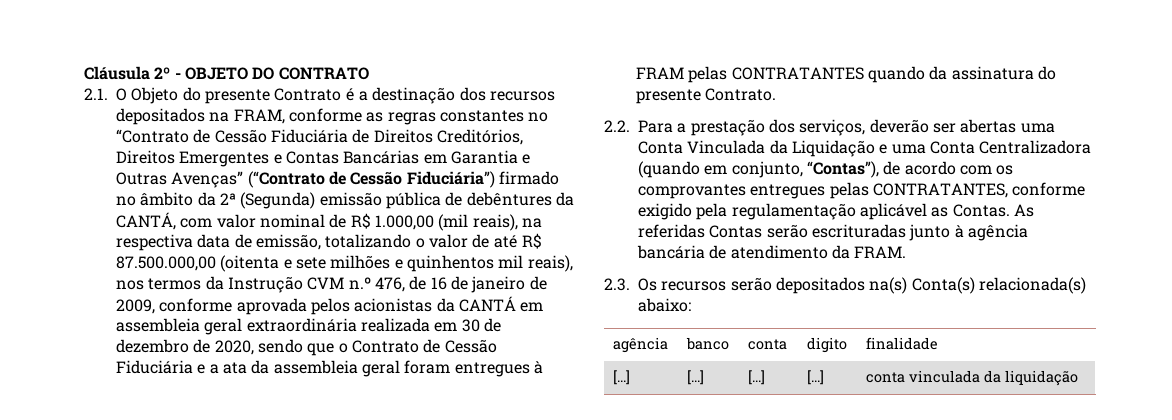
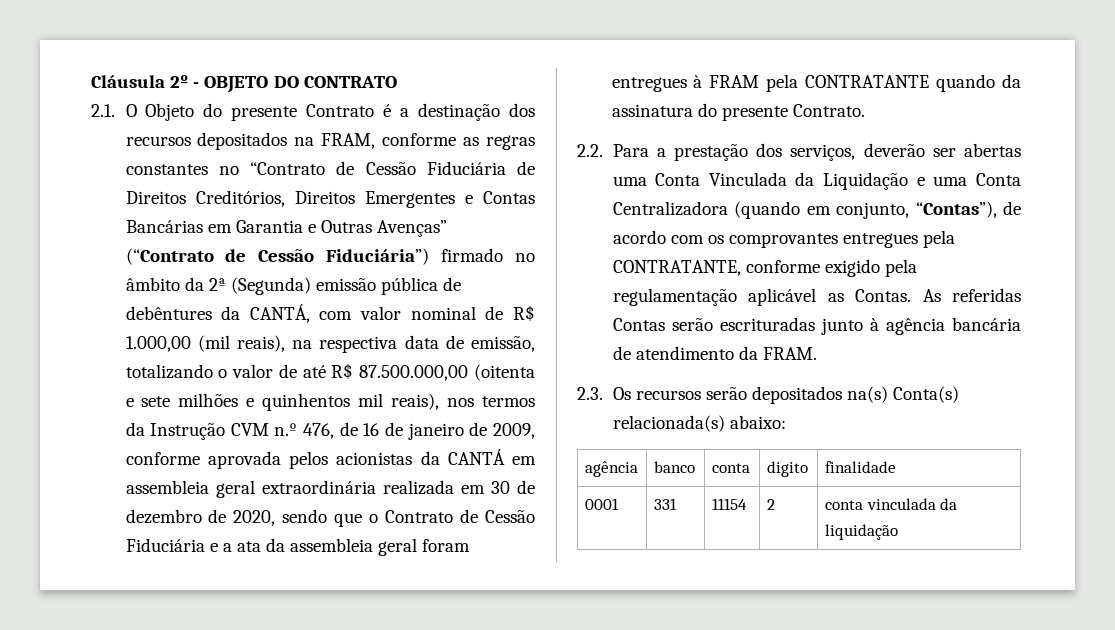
- 2.1. O Objeto do presente Contrato é a destinação dos recursos depositados na FRAM, conforme as regras constantes no “Contrato de Cessão Fiduciária de Direitos Creditórios, Direitos Emergentes e Contas Bancárias em Garantia e Outras Avenças” (“Contrato de Cessão Fiduciária”) firmado no âmbito da 2ª (Segunda) emissão pública de debêntures da CANTÁ, com valor nominal de R$ 1.000,00 (mil reais), na respectiva data de emissão, totalizando o valor de até R$ 87.500.000,00 (oitenta e sete milhões e quinhentos mil reais), nos termos da Instrução CVM n.º 476, de 16 de janeiro de 2009, conforme aprovada pelos acionistas da CANTÁ em assembleia geral extraordinária realizada em 30 de dezembro de 2020, sendo que o Contrato de Cessão Fiduciária e a ata da assembleia geral foram entregues à FRAM pelas CONTRATANTES quando da assinatura do presente Contrato.
+ 2.1. O Objeto do presente Contrato é a destinação dos recursos depositados na FRAM, conforme as regras constantes no “Contrato de Cessão Fiduciária de Direitos Creditórios, Direitos Emergentes e Contas Bancárias em Garantia e Outras Avenças” (“Contrato de Cessão Fiduciária”) firmado no âmbito da 2ª (Segunda) emissão pública de debêntures da CANTÁ, com valor nominal de R$ 1.000,00 (mil reais), na respectiva data de emissão, totalizando o valor de até R$ 87.500.000,00 (oitenta e sete milhões e quinhentos mil reais), nos termos da Instrução CVM n.º 476, de 16 de janeiro de 2009, conforme aprovada pelos acionistas da CANTÁ em assembleia geral extraordinária realizada em 30 de dezembro de 2020, sendo que o Contrato de Cessão Fiduciária e a ata da assembleia geral foram entregues à FRAM pela CONTRATANTE quando da assinatura do presente Contrato.
- 2.2. Para a prestação dos serviços, deverão ser abertas uma Conta Vinculada da Liquidação e uma Conta Centralizadora (quando em conjunto, “Contas”), de acordo com os comprovantes entregues pelas CONTRATANTES, conforme exigido pela regulamentação aplicável as Contas.
+ 2.2. Para a prestação dos serviços, deverão ser abertas uma Conta Vinculada da Liquidação e uma Conta Centralizadora (quando em conjunto, “Contas”), de acordo com os comprovantes entregues pela CONTRATANTE, conforme exigido pela regulamentação aplicável as Contas.
- [...] | [...] | [...] | [...] | conta vinculada da liquidação
+ 0001 | 331 | 11154 | 2 | conta vinculada da liquidação

